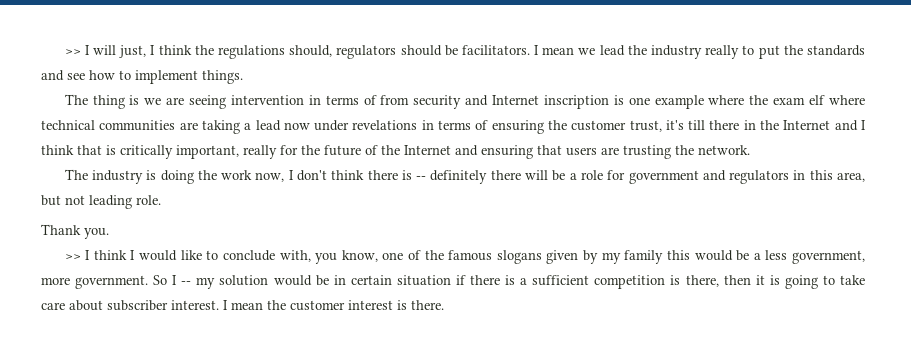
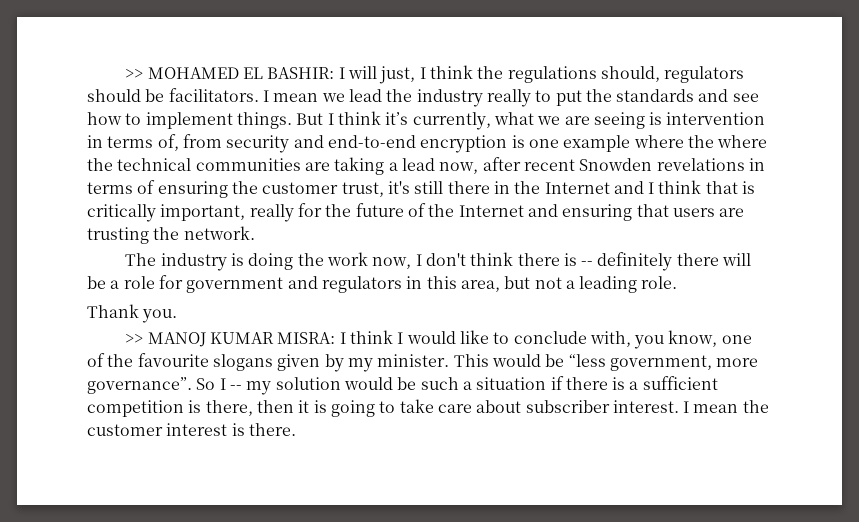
- >> I will just, I think the regulations should, regulators should be facilitators.
+ >> MOHAMED EL BASHIR: I will just, I think the regulations should, regulators should be facilitators.
- I mean we lead the industry really to put the standards and see how to implement things.
- The thing is we are seeing intervention in terms of from security and Internet inscription is one example where the exam elf where technical communities are taking a lead now under revelations in terms of ensuring the customer trust, it's till there in the Internet and I think that is critically important, really for the future of the Internet and ensuring that users are trusting the network.
+ I mean we lead the industry really to put the standards and see how to implement things. But I think it’s currently, what we are seeing is intervention in terms of, from security and end-to-end encryption is one example where the where the technical communities are taking a lead now, after recent Snowden revelations in terms of ensuring the customer trust, it's still there in the Internet and I think that is critically important, really for the future of the Internet and ensuring that users are trusting the network.
- The industry is doing the work now, I don't think there is -- definitely there will be a role for government and regulators in this area, but not leading role.
+ The industry is doing the work now, I don't think there is -- definitely there will be a role for government and regulators in this area, but not a leading role.
- >> I think I would like to conclude with, you know, one of the famous slogans given by my family this would be a less government, more government.
+ >> MANOJ KUMAR MISRA: I think I would like to conclude with, you know, one of the favourite slogans given by my minister. This would be “less government, more governance”.
- So I -- my solution would be in certain situation if there is a sufficient competition is there, then it is going to take care about subscriber interest.
+ So I -- my solution would be such a situation if there is a sufficient competition is there, then it is going to take care about subscriber interest.

